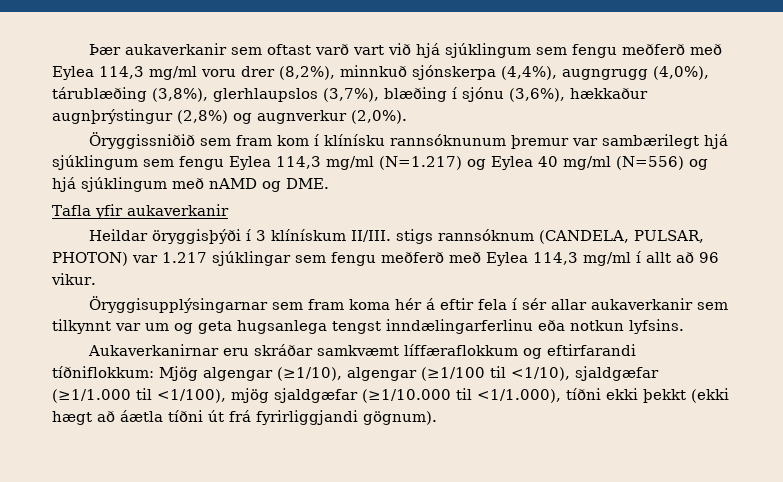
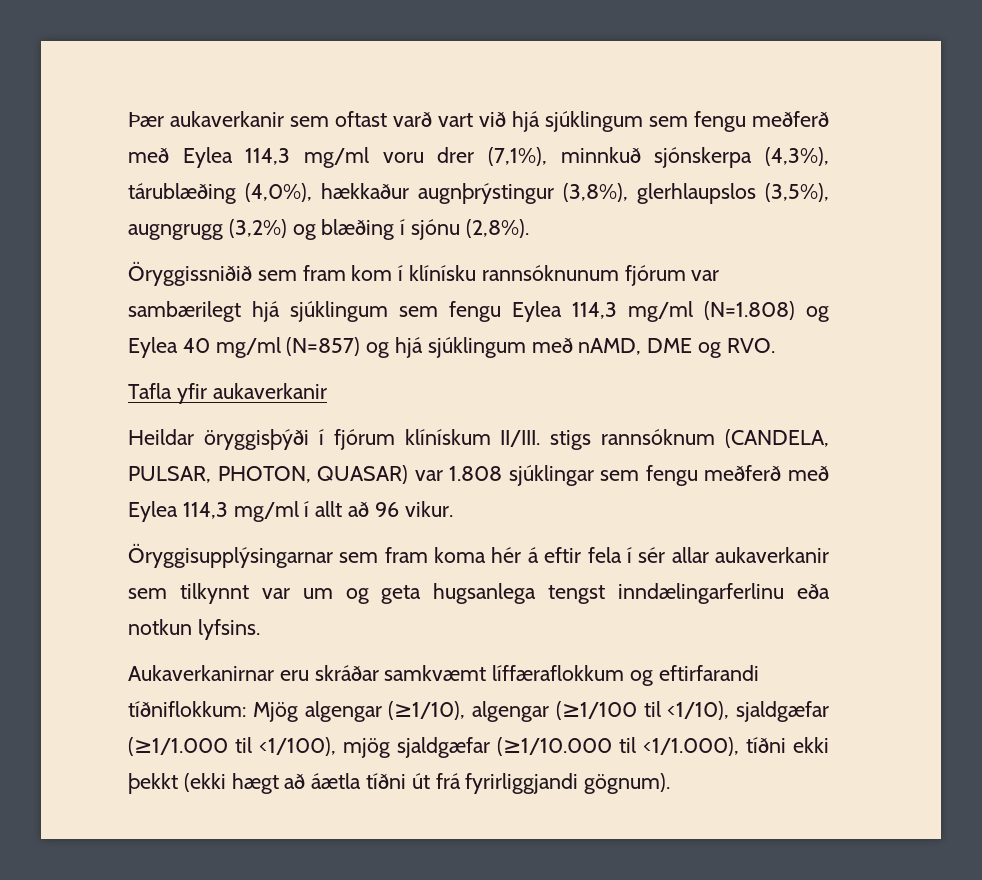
- Þær aukaverkanir sem oftast varð vart við hjá sjúklingum sem fengu meðferð með Eylea 114,3 mg/ml voru drer (8,2%), minnkuð sjónskerpa (4,4%), augngrugg (4,0%), tárublæðing (3,8%), glerhlaupslos (3,7%), blæðing í sjónu (3,6%), hækkaður augnþrýstingur (2,8%) og augnverkur (2,0%).
+ Þær aukaverkanir sem oftast varð vart við hjá sjúklingum sem fengu meðferð með Eylea 114,3 mg/ml voru drer (7,1%), minnkuð sjónskerpa (4,3%), tárublæðing (4,0%), hækkaður augnþrýstingur (3,8%), glerhlaupslos (3,5%), augngrugg (3,2%) og blæðing í sjónu (2,8%).
- Öryggissniðið sem fram kom í klínísku rannsóknunum þremur var sambærilegt hjá sjúklingum sem fengu Eylea 114,3 mg/ml (N=1.217) og Eylea 40 mg/ml (N=556) og hjá sjúklingum með nAMD og DME.
+ Öryggissniðið sem fram kom í klínísku rannsóknunum fjórum var sambærilegt hjá sjúklingum sem fengu Eylea 114,3 mg/ml (N=1.808) og Eylea 40 mg/ml (N=857) og hjá sjúklingum með nAMD, DME og RVO.
- Heildar öryggisþýði í 3 klínískum II/III. stigs rannsóknum (CANDELA, PULSAR, PHOTON) var 1.217 sjúklingar sem fengu meðferð með Eylea 114,3 mg/ml í allt að 96 vikur.
+ Heildar öryggisþýði í fjórum klínískum II/III. stigs rannsóknum (CANDELA, PULSAR, PHOTON, QUASAR) var 1.808 sjúklingar sem fengu meðferð með Eylea 114,3 mg/ml í allt að 96 vikur.

